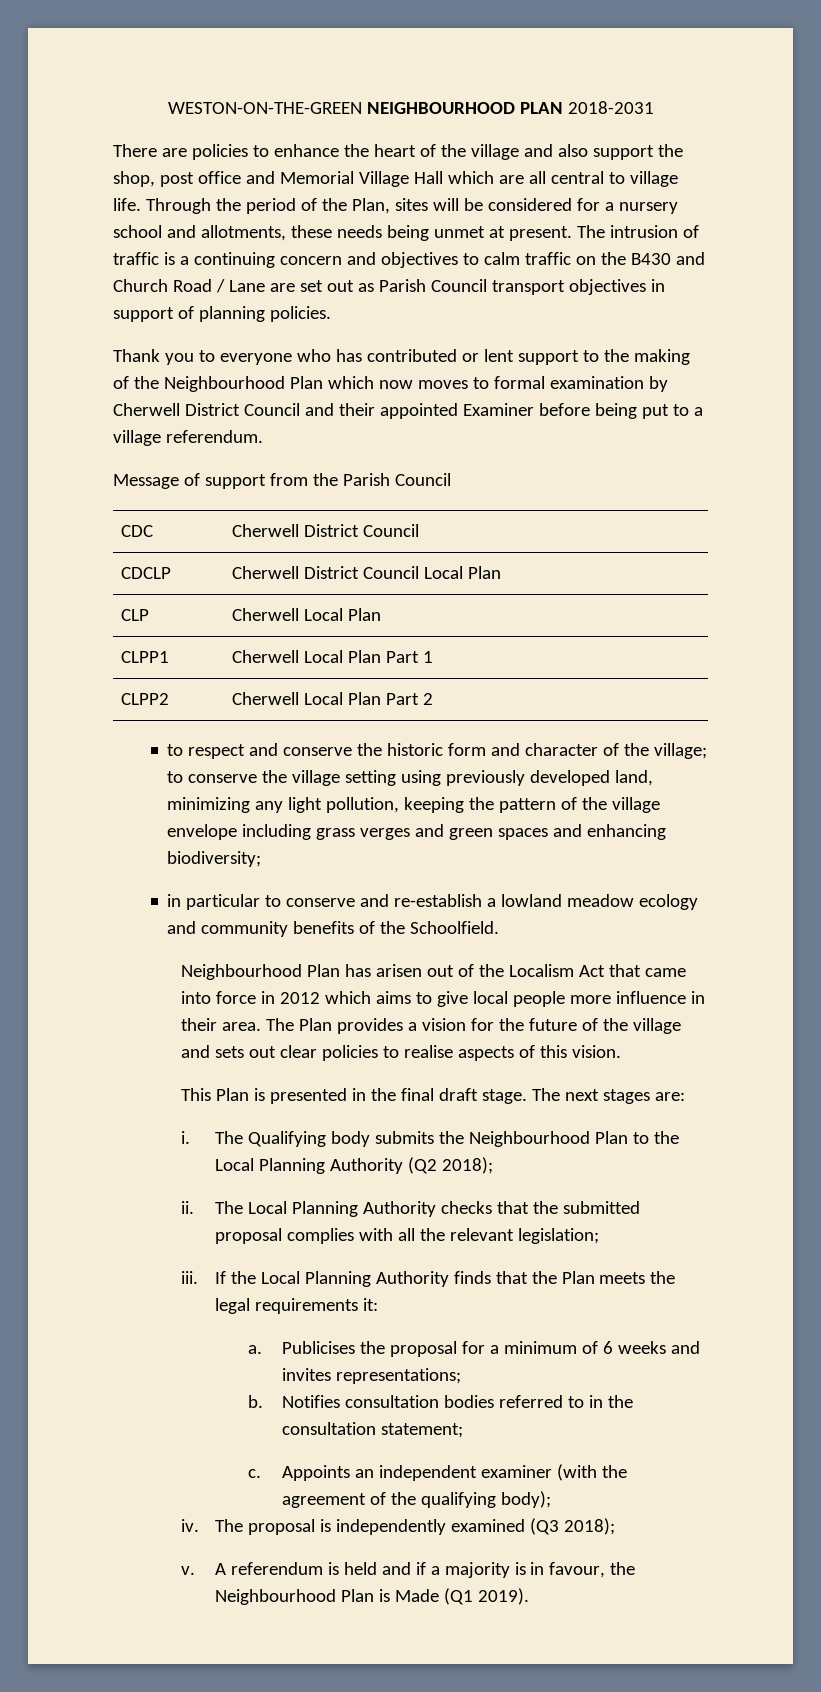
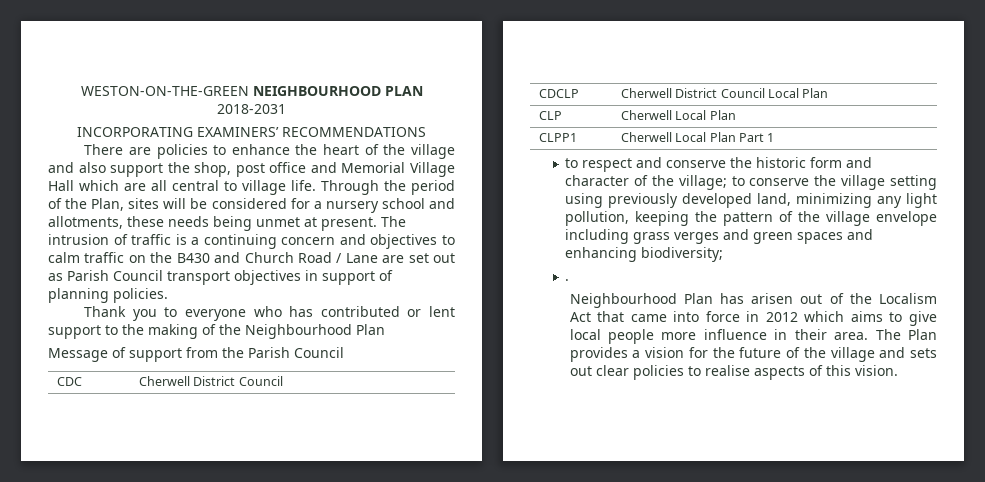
+ INCORPORATING EXAMINERS’ RECOMMENDATIONS
- Thank you to everyone who has contributed or lent support to the making of the Neighbourhood Plan which now moves to formal examination by Cherwell District Council and their appointed Examiner before being put to a village referendum.
+ Thank you to everyone who has contributed or lent support to the making of the Neighbourhood Plan
- CLPP2 | Cherwell Local Plan Part 2
- in particular to conserve and re-establish a lowland meadow ecology and community benefits of the Schoolfield.
+ .
- This Plan is presented in the final draft stage. The next stages are:
- i. The Qualifying body submits the Neighbourhood Plan to the Local Planning Authority (Q2 2018);
- ii. The Local Planning Authority checks that the submitted proposal complies with all the relevant legislation;
- iii. If the Local Planning Authority finds that the Plan meets the legal requirements it:
- a. Publicises the proposal for a minimum of 6 weeks and invites representations;
- b. Notifies consultation bodies referred to in the consultation statement;
- c. Appoints an independent examiner (with the agreement of the qualifying body);
- iv. The proposal is independently examined (Q3 2018);
- v. A referendum is held and if a majority is in favour, the Neighbourhood Plan is Made (Q1 2019).

